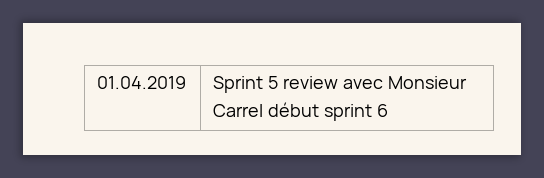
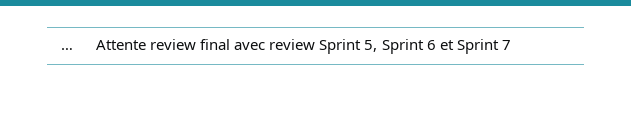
- 01.04.2019 | Sprint 5 review avec Monsieur Carrel début sprint 6
+ … | Attente review final avec review Sprint 5, Sprint 6 et Sprint 7

